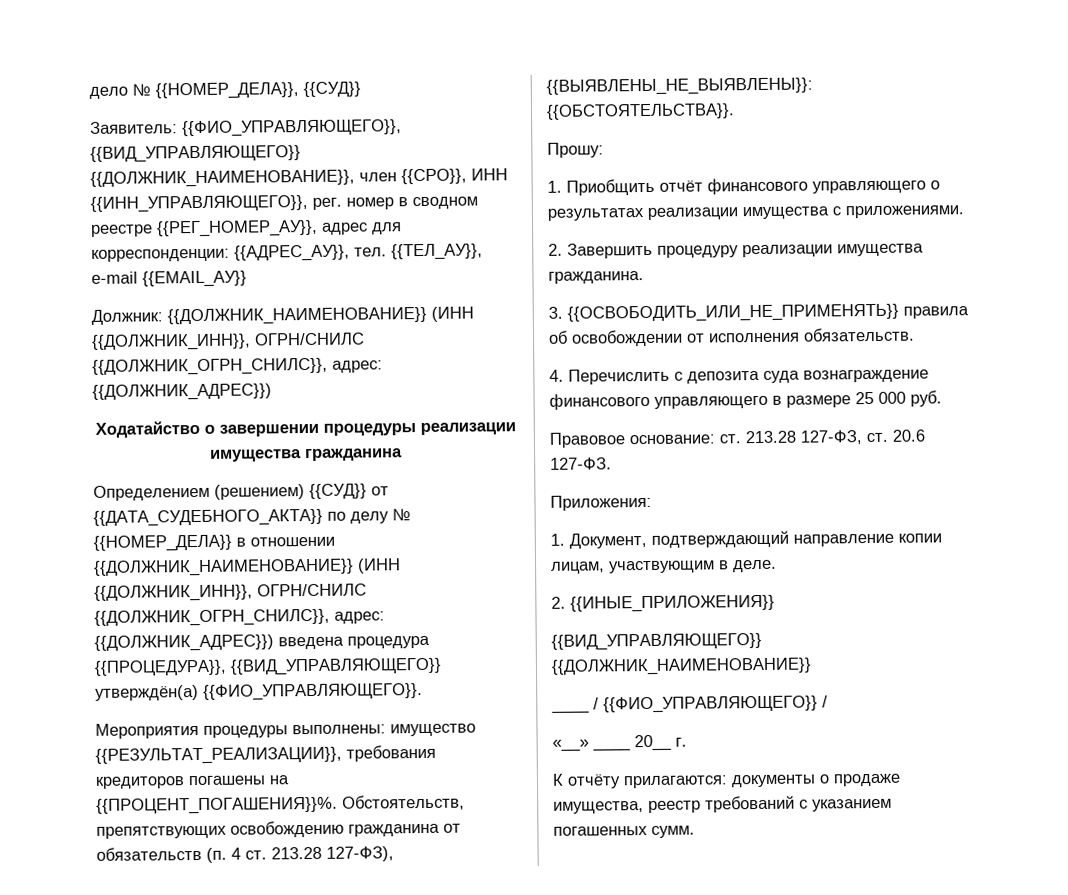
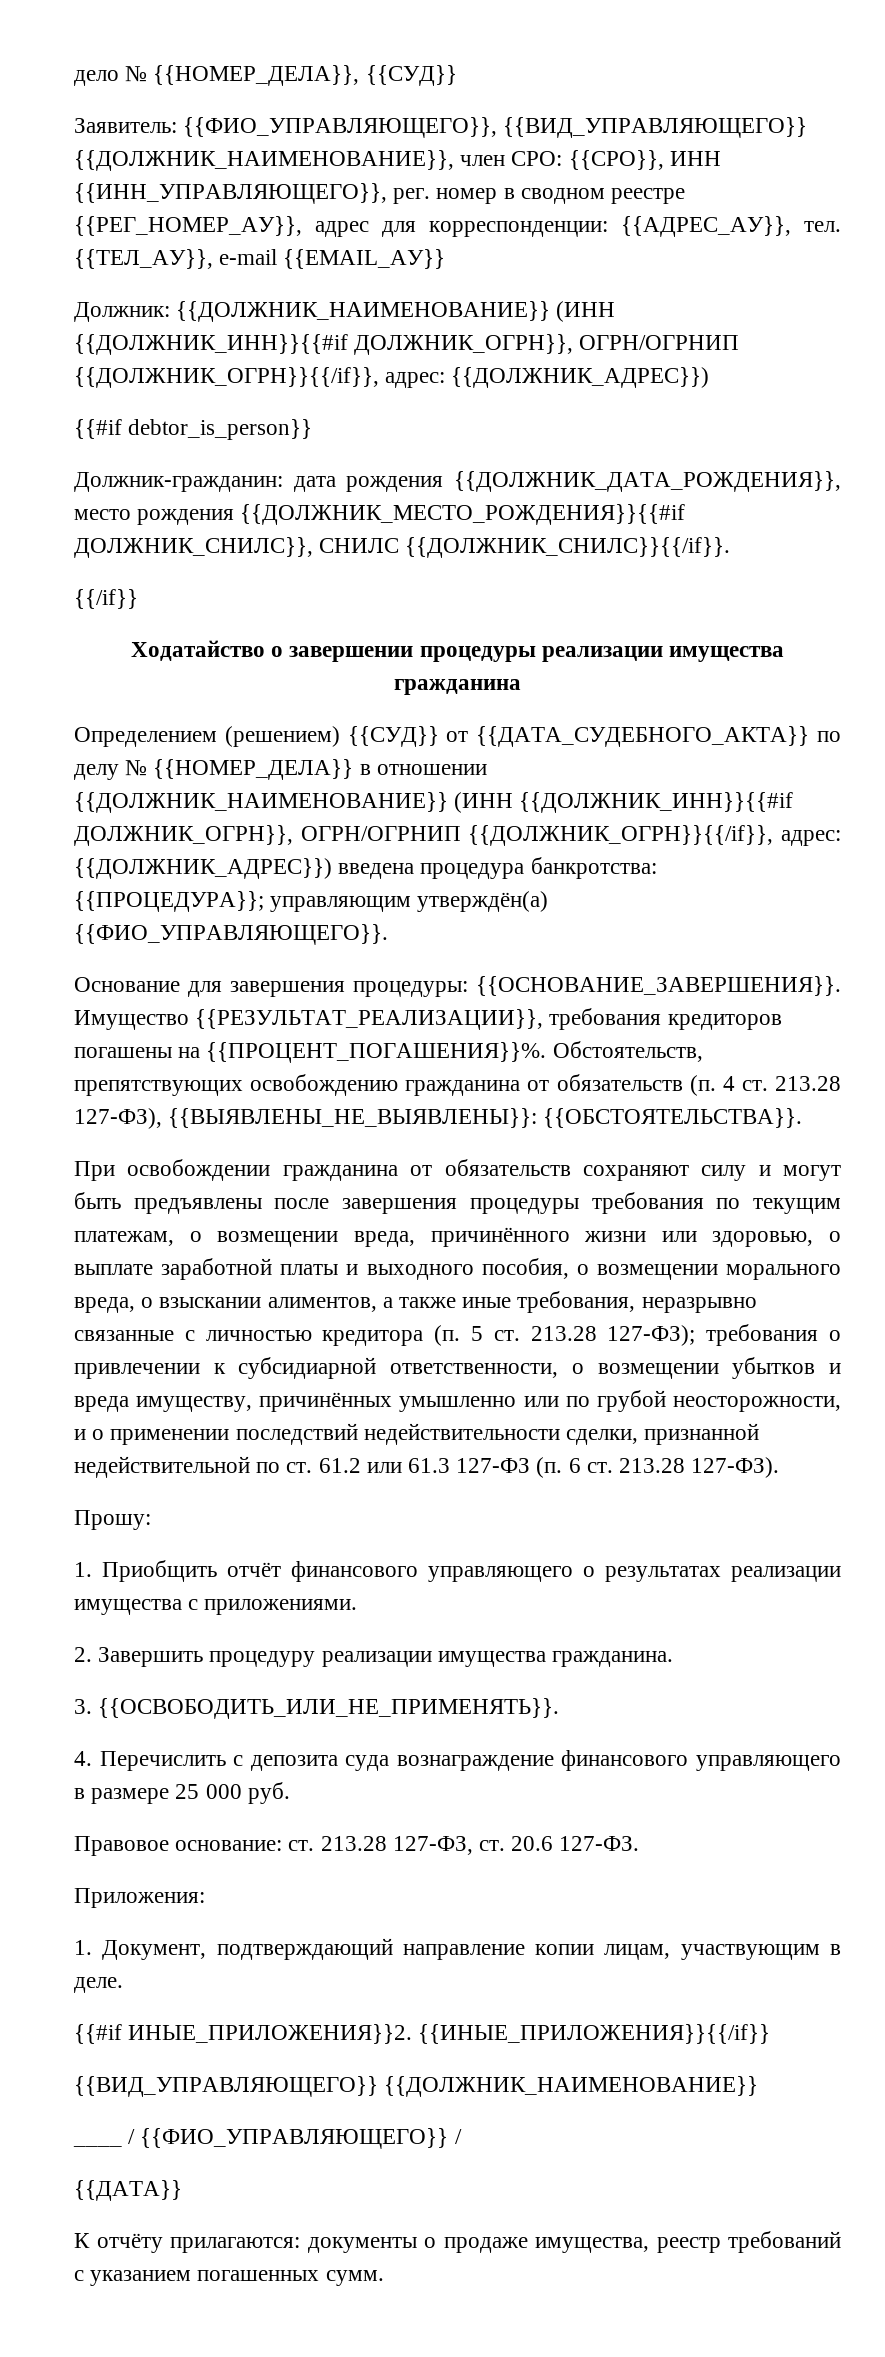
- Заявитель: {{ФИО_УПРАВЛЯЮЩЕГО}}, {{ВИД_УПРАВЛЯЮЩЕГО}} {{ДОЛЖНИК_НАИМЕНОВАНИЕ}}, член {{СРО}}, ИНН {{ИНН_УПРАВЛЯЮЩЕГО}}, рег. номер в сводном реестре {{РЕГ_НОМЕР_АУ}}, адрес для корреспонденции: {{АДРЕС_АУ}}, тел.
+ Заявитель: {{ФИО_УПРАВЛЯЮЩЕГО}}, {{ВИД_УПРАВЛЯЮЩЕГО}} {{ДОЛЖНИК_НАИМЕНОВАНИЕ}}, член СРО: {{СРО}}, ИНН {{ИНН_УПРАВЛЯЮЩЕГО}}, рег. номер в сводном реестре {{РЕГ_НОМЕР_АУ}}, адрес для корреспонденции: {{АДРЕС_АУ}}, тел.
- Должник: {{ДОЛЖНИК_НАИМЕНОВАНИЕ}} (ИНН {{ДОЛЖНИК_ИНН}}, ОГРН/СНИЛС {{ДОЛЖНИК_ОГРН_СНИЛС}}, адрес: {{ДОЛЖНИК_АДРЕС}})
+ Должник: {{ДОЛЖНИК_НАИМЕНОВАНИЕ}} (ИНН {{ДОЛЖНИК_ИНН}}{{#if ДОЛЖНИК_ОГРН}}, ОГРН/ОГРНИП {{ДОЛЖНИК_ОГРН}}{{/if}}, адрес: {{ДОЛЖНИК_АДРЕС}})
+ {{#if debtor_is_person}}
+ Должник-гражданин: дата рождения {{ДОЛЖНИК_ДАТА_РОЖДЕНИЯ}}, место рождения {{ДОЛЖНИК_МЕСТО_РОЖДЕНИЯ}}{{#if ДОЛЖНИК_СНИЛС}}, СНИЛС {{ДОЛЖНИК_СНИЛС}}{{/if}}.
+ {{/if}}
- Определением (решением) {{СУД}} от {{ДАТА_СУДЕБНОГО_АКТА}} по делу № {{НОМЕР_ДЕЛА}} в отношении {{ДОЛЖНИК_НАИМЕНОВАНИЕ}} (ИНН {{ДОЛЖНИК_ИНН}}, ОГРН/СНИЛС {{ДОЛЖНИК_ОГРН_СНИЛС}}, адрес: {{ДОЛЖНИК_АДРЕС}}) введена процедура {{ПРОЦЕДУРА}}, {{ВИД_УПРАВЛЯЮЩЕГО}} утверждён(а) {{ФИО_УПРАВЛЯЮЩЕГО}}.
+ Определением (решением) {{СУД}} от {{ДАТА_СУДЕБНОГО_АКТА}} по делу № {{НОМЕР_ДЕЛА}} в отношении {{ДОЛЖНИК_НАИМЕНОВАНИЕ}} (ИНН {{ДОЛЖНИК_ИНН}}{{#if ДОЛЖНИК_ОГРН}}, ОГРН/ОГРНИП {{ДОЛЖНИК_ОГРН}}{{/if}}, адрес: {{ДОЛЖНИК_АДРЕС}}) введена процедура банкротства: {{ПРОЦЕДУРА}}; управляющим утверждён(а) {{ФИО_УПРАВЛЯЮЩЕГО}}.
- Мероприятия процедуры выполнены: имущество {{РЕЗУЛЬТАТ_РЕАЛИЗАЦИИ}}, требования кредиторов погашены на {{ПРОЦЕНТ_ПОГАШЕНИЯ}}%.
+ Основание для завершения процедуры: {{ОСНОВАНИЕ_ЗАВЕРШЕНИЯ}}. Имущество {{РЕЗУЛЬТАТ_РЕАЛИЗАЦИИ}}, требования кредиторов погашены на {{ПРОЦЕНТ_ПОГАШЕНИЯ}}%.
+ При освобождении гражданина от обязательств сохраняют силу и могут быть предъявлены после завершения процедуры требования по текущим платежам, о возмещении вреда, причинённого жизни или здоровью, о выплате заработной платы и выходного пособия, о возмещении морального вреда, о взыскании алиментов, а также иные требования, неразрывно связанные с личностью кредитора (п. 5 ст. 213.28 127-ФЗ); требования о привлечении к субсидиарной ответственности, о возмещении убытков и вреда имуществу, причинённых умышленно или по грубой неосторожности, и о применении последствий недействительности сделки, признанной недействительной по ст. 61.2 или 61.3 127-ФЗ (п. 6 ст. 213.28 127-ФЗ).
- 3. {{ОСВОБОДИТЬ_ИЛИ_НЕ_ПРИМЕНЯТЬ}} правила об освобождении от исполнения обязательств.
+ 3. {{ОСВОБОДИТЬ_ИЛИ_НЕ_ПРИМЕНЯТЬ}}.
- 2. {{ИНЫЕ_ПРИЛОЖЕНИЯ}}
+ {{#if ИНЫЕ_ПРИЛОЖЕНИЯ}}2. {{ИНЫЕ_ПРИЛОЖЕНИЯ}}{{/if}}
- «__» ____ 20__ г.
+ {{ДАТА}}

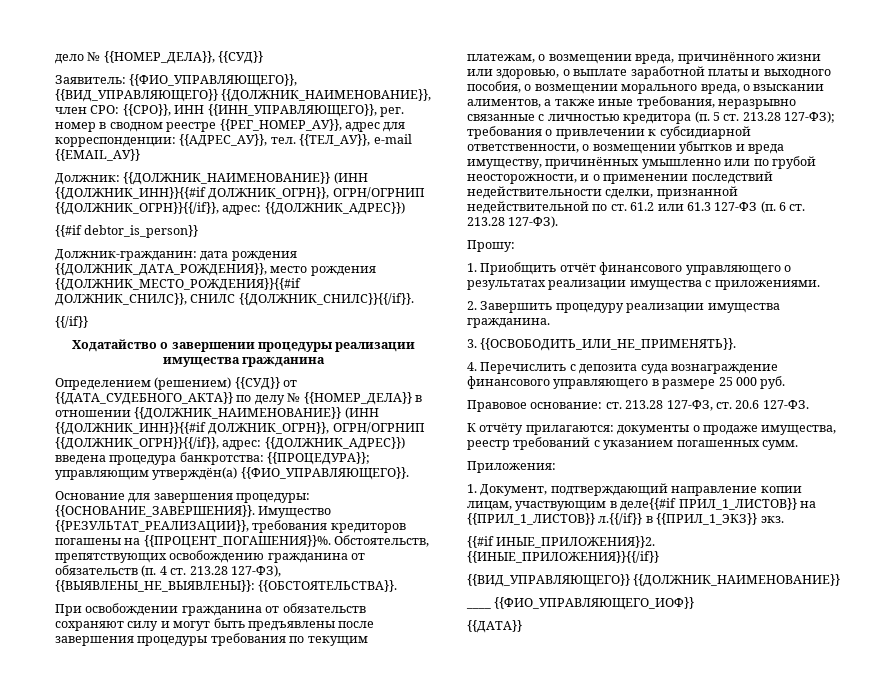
- Приложения:
- 1. Документ, подтверждающий направление копии лицам, участвующим в деле.
- {{#if ИНЫЕ_ПРИЛОЖЕНИЯ}}2. {{ИНЫЕ_ПРИЛОЖЕНИЯ}}{{/if}}
- {{ВИД_УПРАВЛЯЮЩЕГО}} {{ДОЛЖНИК_НАИМЕНОВАНИЕ}}
- ____ / {{ФИО_УПРАВЛЯЮЩЕГО}} /
- {{ДАТА}}
+ Приложения:
+ 1. Документ, подтверждающий направление копии лицам, участвующим в деле{{#if ПРИЛ_1_ЛИСТОВ}} на {{ПРИЛ_1_ЛИСТОВ}} л.{{/if}} в {{ПРИЛ_1_ЭКЗ}} экз.
+ {{#if ИНЫЕ_ПРИЛОЖЕНИЯ}}2. {{ИНЫЕ_ПРИЛОЖЕНИЯ}}{{/if}}
+ {{ВИД_УПРАВЛЯЮЩЕГО}} {{ДОЛЖНИК_НАИМЕНОВАНИЕ}}
+ ____ {{ФИО_УПРАВЛЯЮЩЕГО_ИОФ}}
+ {{ДАТА}}

